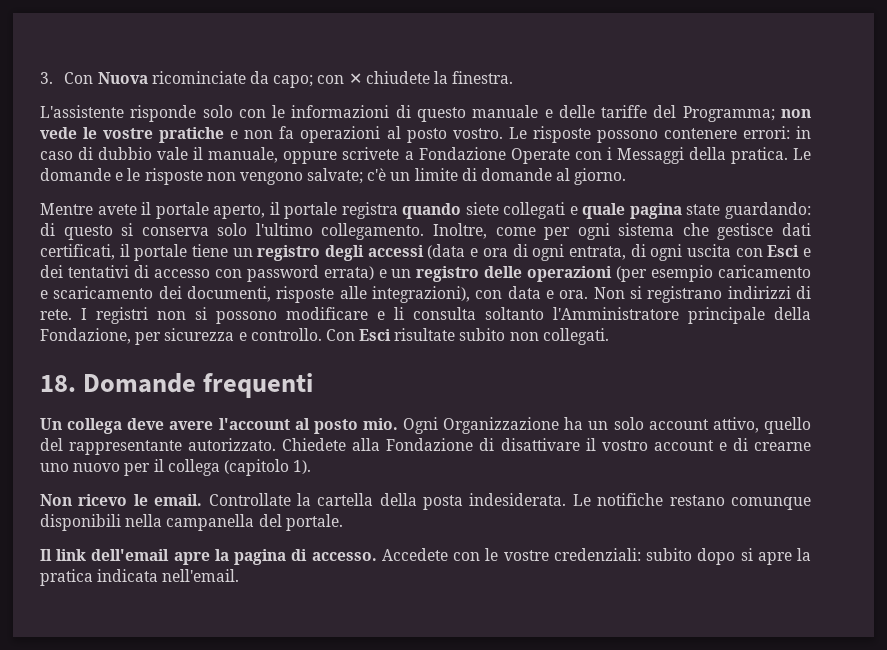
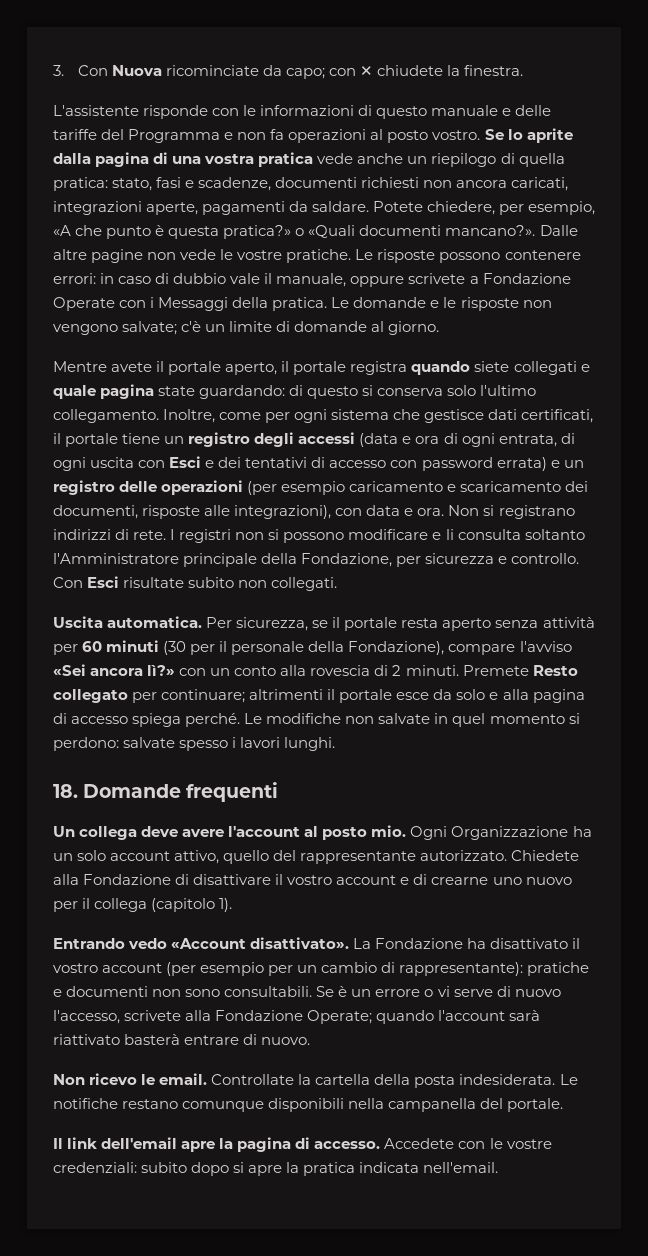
- L'assistente risponde solo con le informazioni di questo manuale e delle tariffe del Programma; non vede le vostre pratiche e non fa operazioni al posto vostro.
+ L'assistente risponde con le informazioni di questo manuale e delle tariffe del Programma e non fa operazioni al posto vostro.
+ Se lo aprite dalla pagina di una vostra pratica vede anche un riepilogo di quella pratica: stato, fasi e scadenze, documenti richiesti non ancora caricati, integrazioni aperte, pagamenti da saldare. Potete chiedere, per esempio, «A che punto è questa pratica?» o «Quali documenti mancano?». Dalle altre pagine non vede le vostre pratiche.
+ Uscita automatica. Per sicurezza, se il portale resta aperto senza attività per 60 minuti (30 per il personale della Fondazione), compare l'avviso «Sei ancora lì?» con un conto alla rovescia di 2 minuti. Premete Resto collegato per continuare; altrimenti il portale esce da solo e alla pagina di accesso spiega perché. Le modifiche non salvate in quel momento si perdono: salvate spesso i lavori lunghi.
+ Entrando vedo «Account disattivato». La Fondazione ha disattivato il vostro account (per esempio per un cambio di rappresentante): pratiche e documenti non sono consultabili. Se è un errore o vi serve di nuovo l'accesso, scrivete alla Fondazione Operate; quando l'account sarà riattivato basterà entrare di nuovo.

